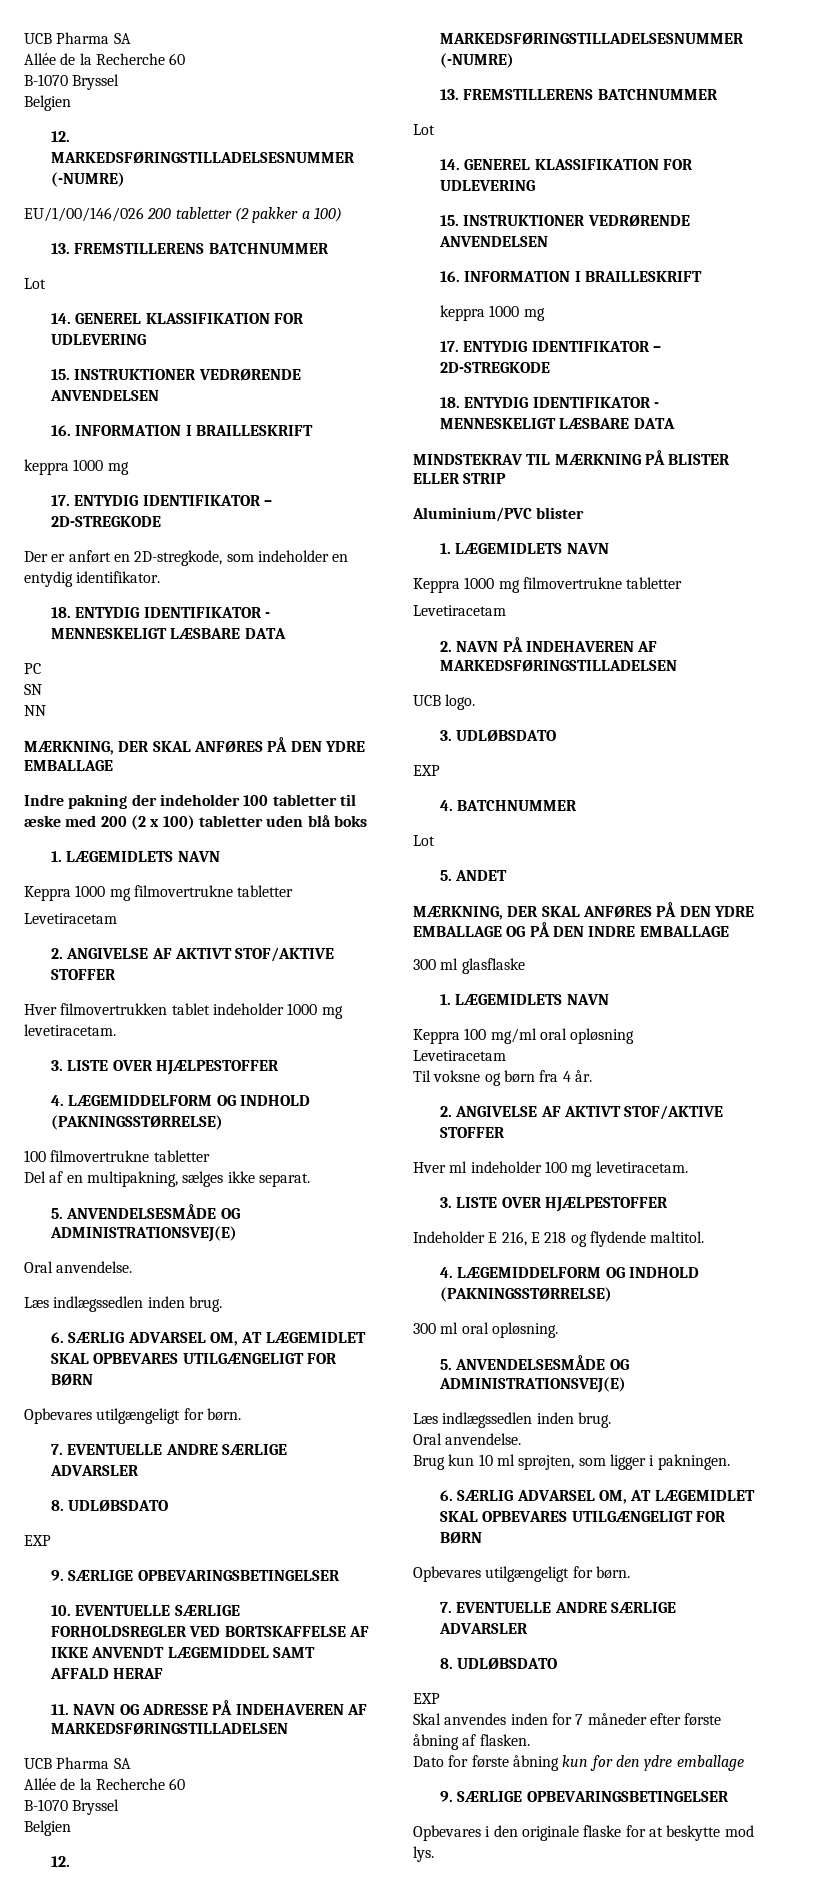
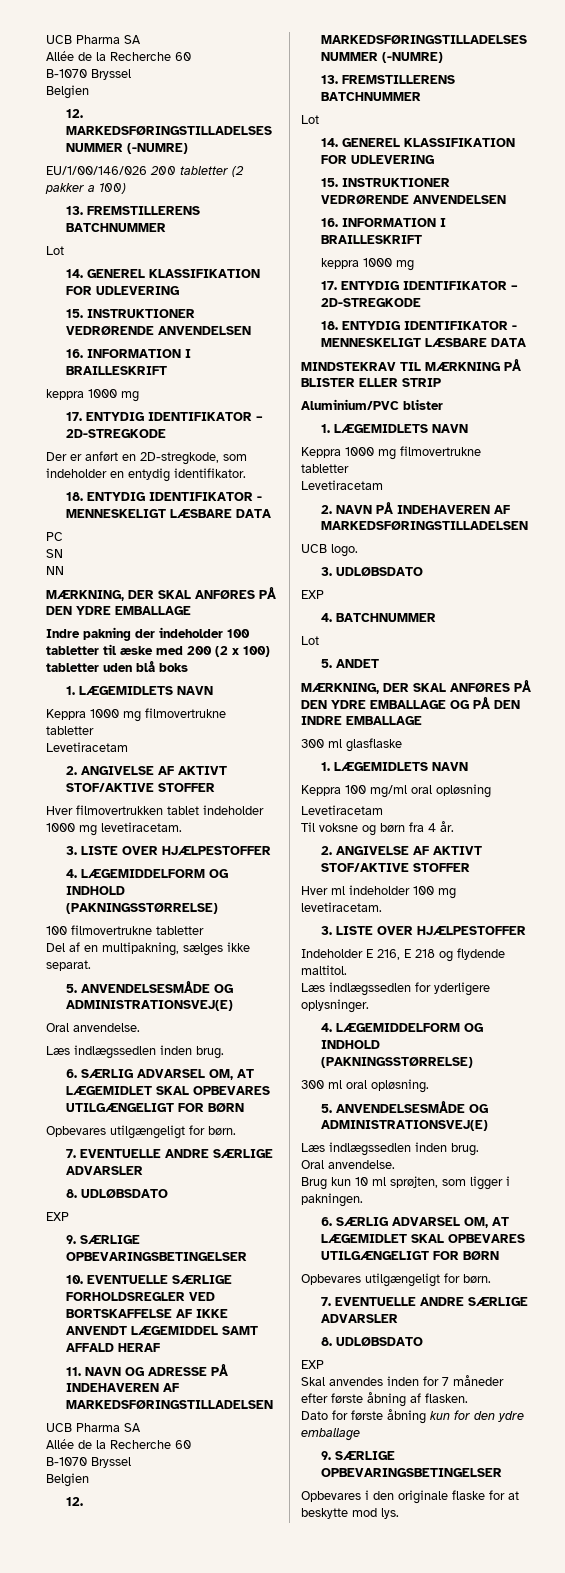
+ Læs indlægssedlen for yderligere oplysninger.

